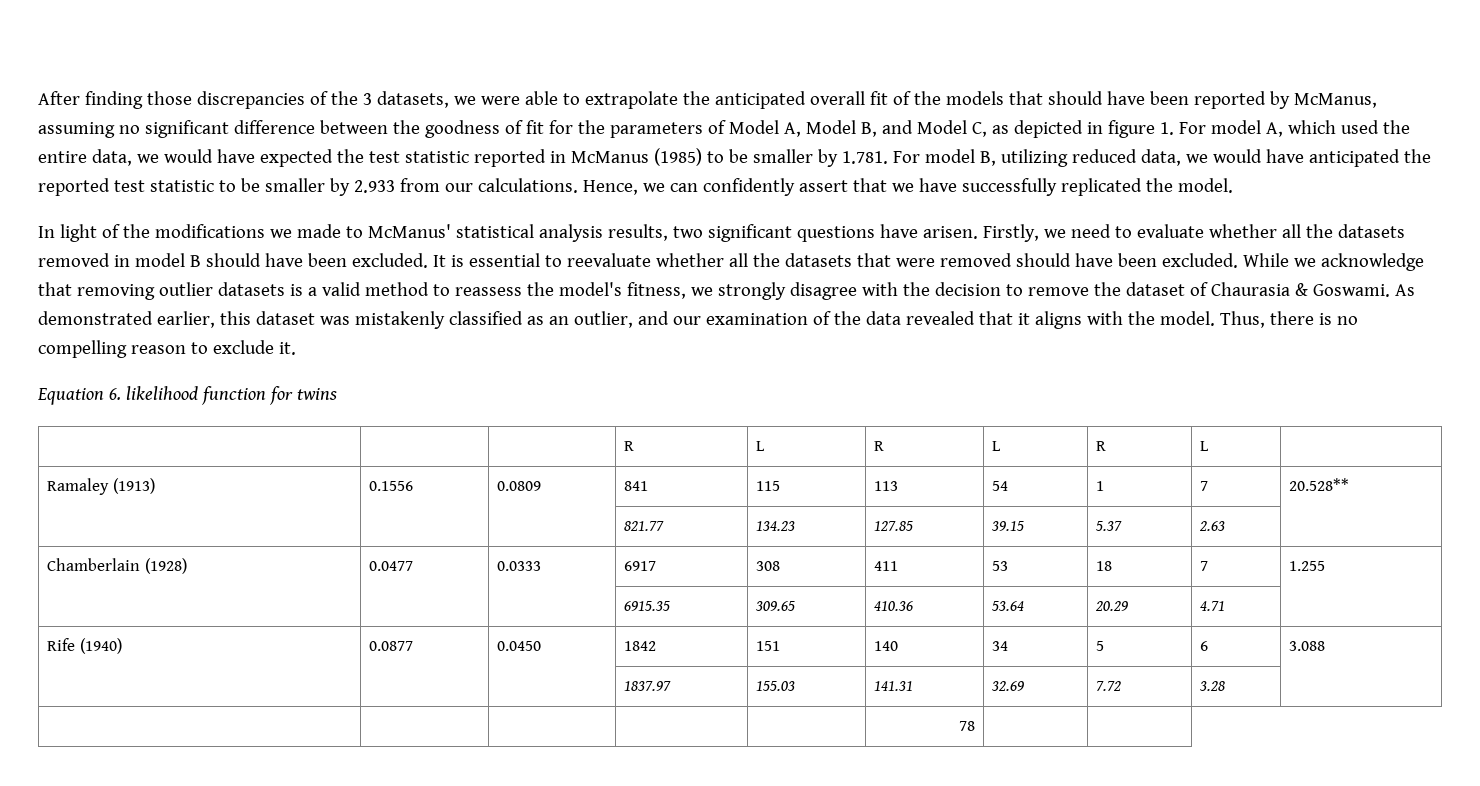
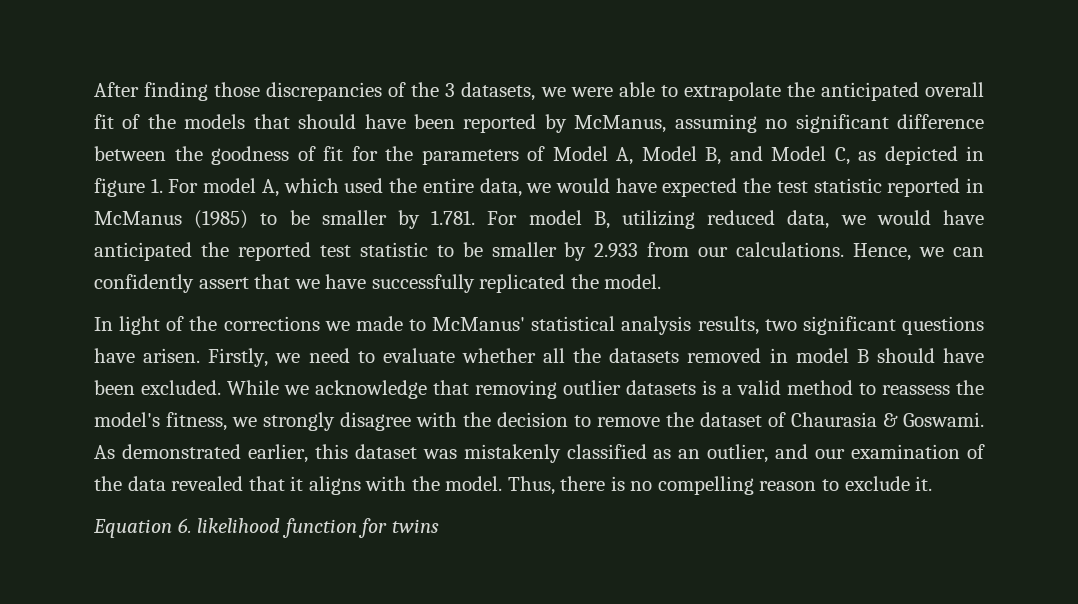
- In light of the modifications we made to McManus' statistical analysis results, two significant questions have arisen.
+ In light of the corrections we made to McManus' statistical analysis results, two significant questions have arisen.
- It is essential to reevaluate whether all the datasets that were removed should have been excluded.
- | | | R | L | R | L | R | L |
- Ramaley (1913) | 0.1556 | 0.0809 | 841 | 115 | 113 | 54 | 1 | 7 | 20.528**
- | | | 821.77 | 134.23 | 127.85 | 39.15 | 5.37 | 2.63 |
- Chamberlain (1928) | 0.0477 | 0.0333 | 6917 | 308 | 411 | 53 | 18 | 7 | 1.255
- | | | 6915.35 | 309.65 | 410.36 | 53.64 | 20.29 | 4.71 |
- Rife (1940) | 0.0877 | 0.0450 | 1842 | 151 | 140 | 34 | 5 | 6 | 3.088
- | | | 1837.97 | 155.03 | 141.31 | 32.69 | 7.72 | 3.28 |
- | | | | | 78 | |

